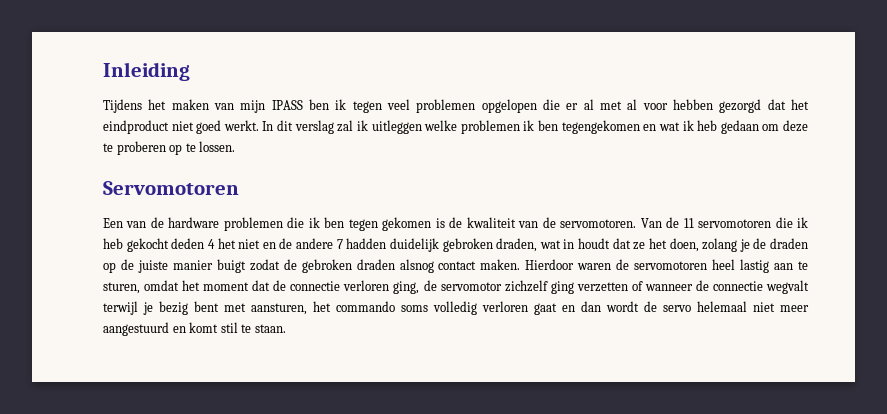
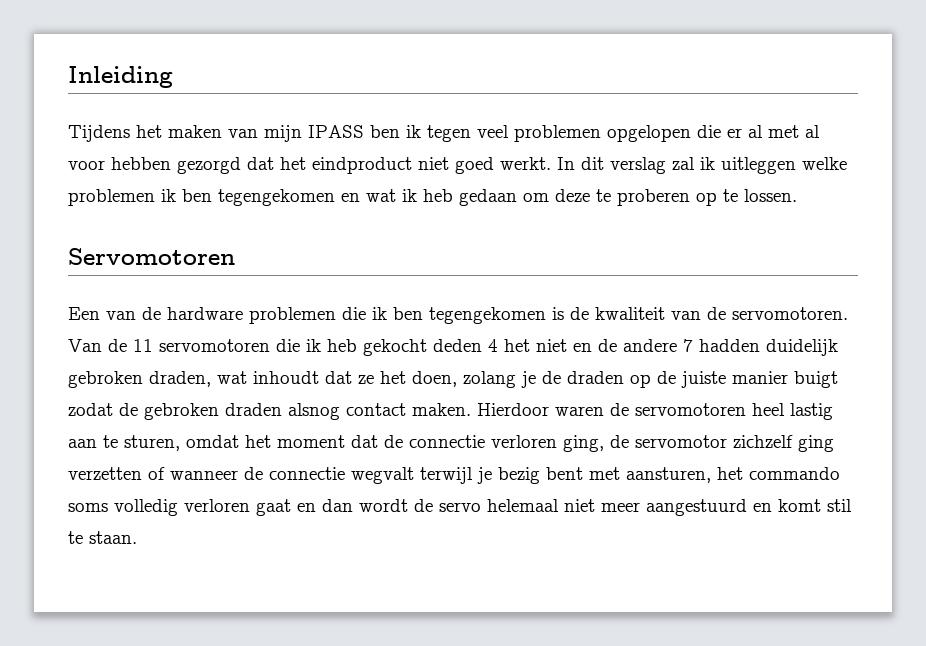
- Een van de hardware problemen die ik ben tegen gekomen is de kwaliteit van de servomotoren.
+ Een van de hardware problemen die ik ben tegengekomen is de kwaliteit van de servomotoren.
- Van de 11 servomotoren die ik heb gekocht deden 4 het niet en de andere 7 hadden duidelijk gebroken draden, wat in houdt dat ze het doen, zolang je de draden op de juiste manier buigt zodat de gebroken draden alsnog contact maken.
+ Van de 11 servomotoren die ik heb gekocht deden 4 het niet en de andere 7 hadden duidelijk gebroken draden, wat inhoudt dat ze het doen, zolang je de draden op de juiste manier buigt zodat de gebroken draden alsnog contact maken.

